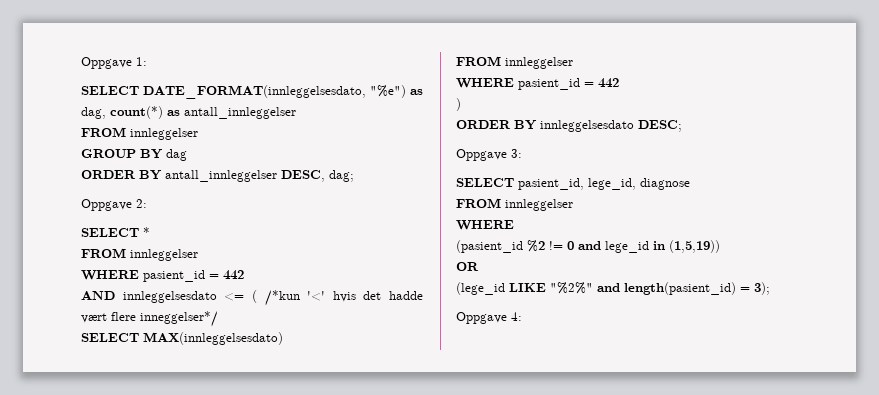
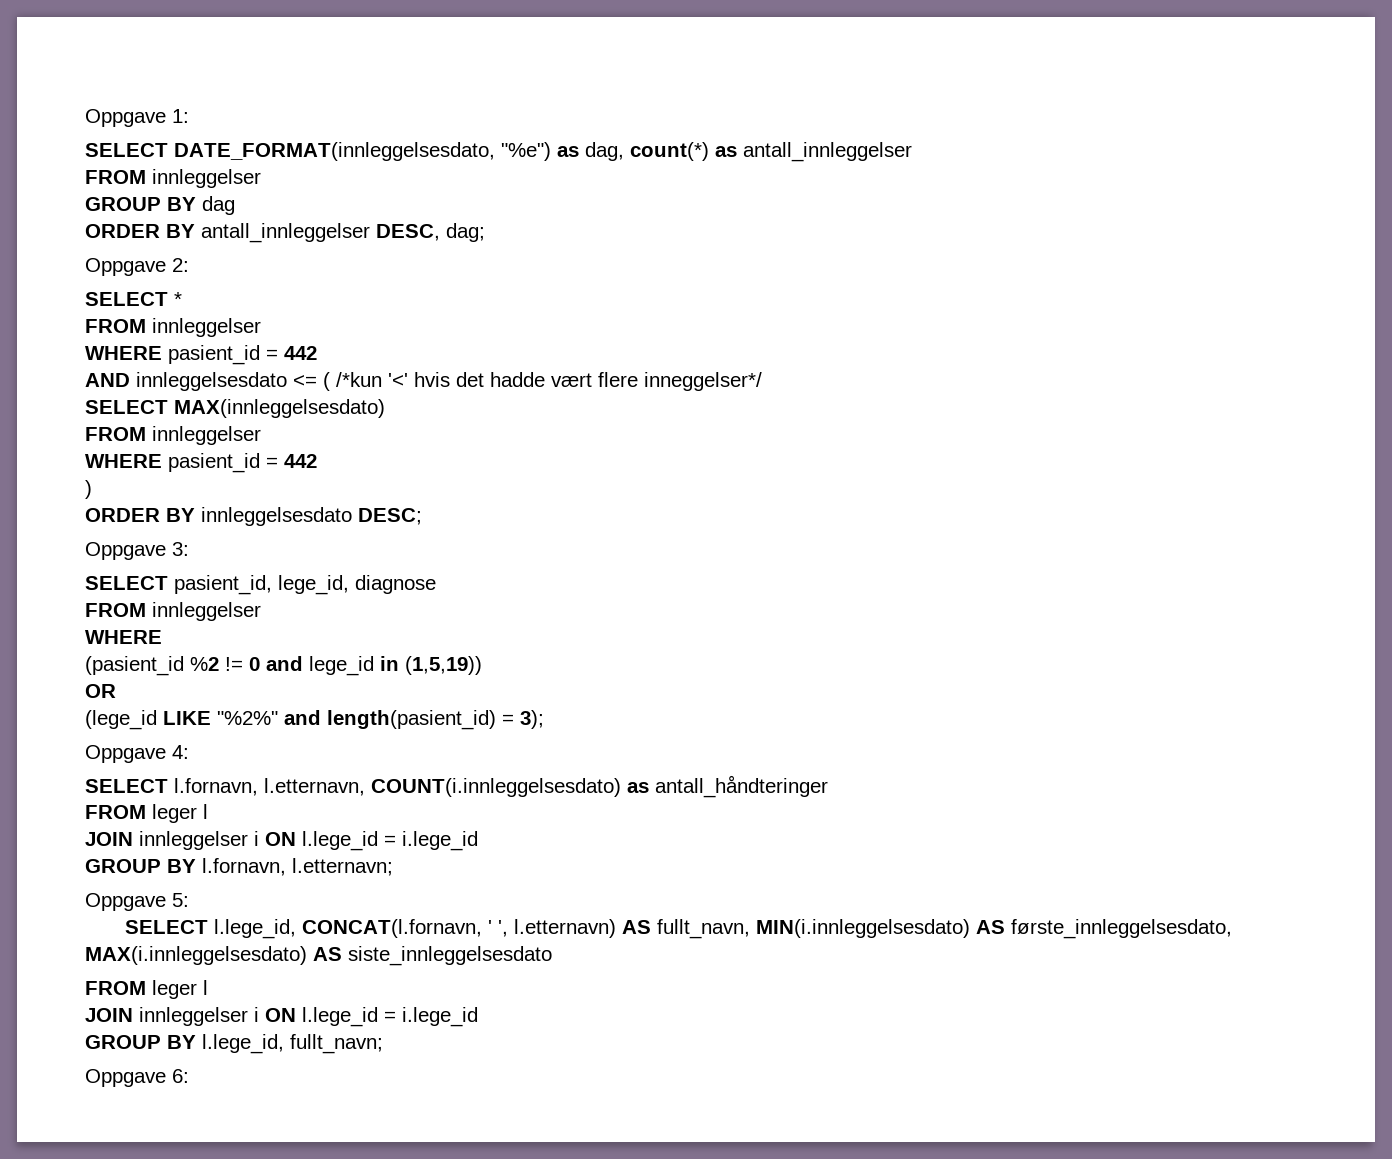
+ SELECT l.fornavn, l.etternavn, COUNT(i.innleggelsesdato) as antall_håndteringer
+ FROM leger l
+ JOIN innleggelser i ON l.lege_id = i.lege_id
+ GROUP BY l.fornavn, l.etternavn;
+ Oppgave 5:
+ SELECT l.lege_id, CONCAT(l.fornavn, ' ', l.etternavn) AS fullt_navn, MIN(i.innleggelsesdato) AS første_innleggelsesdato, MAX(i.innleggelsesdato) AS siste_innleggelsesdato
+ FROM leger l
+ JOIN innleggelser i ON l.lege_id = i.lege_id
+ GROUP BY l.lege_id, fullt_navn;
+ Oppgave 6:

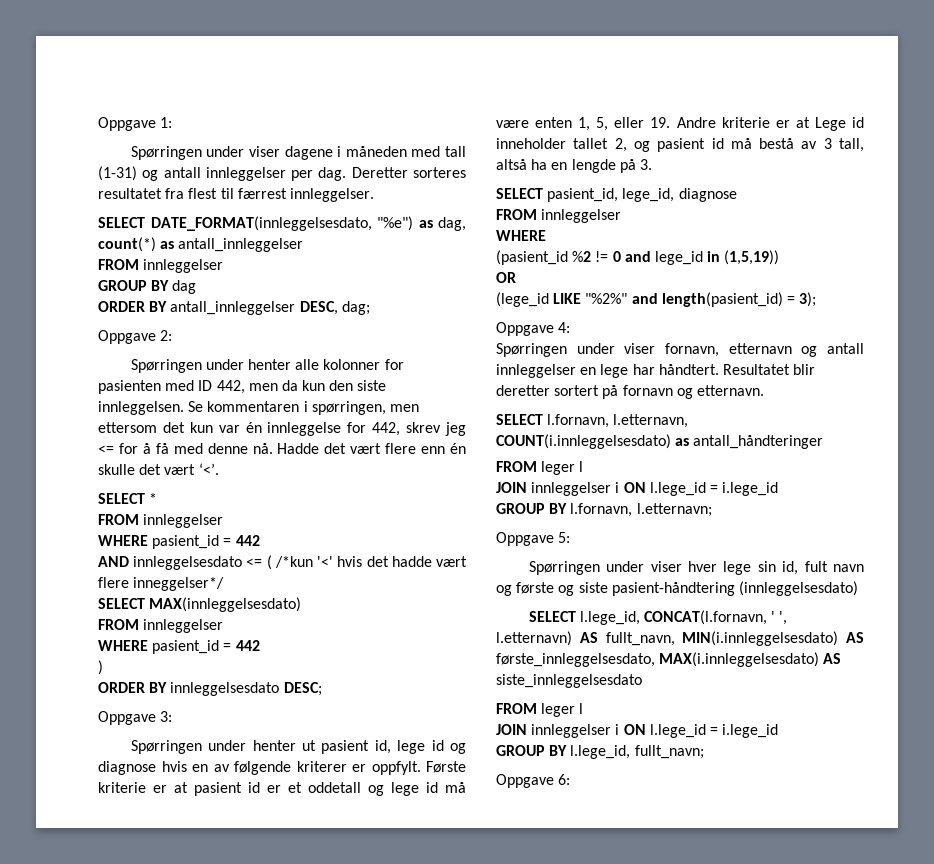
+ Spørringen under viser dagene i måneden med tall (1-31) og antall innleggelser per dag. Deretter sorteres resultatet fra flest til færrest innleggelser.
+ Spørringen under henter alle kolonner for pasienten med ID 442, men da kun den siste innleggelsen. Se kommentaren i spørringen, men ettersom det kun var én innleggelse for 442, skrev jeg <= for å få med denne nå. Hadde det vært flere enn én skulle det vært ‘<’.
+ Spørringen under henter ut pasient id, lege id og diagnose hvis en av følgende kriterer er oppfylt. Første kriterie er at pasient id er et oddetall og lege id må være enten 1, 5, eller 19. Andre kriterie er at Lege id inneholder tallet 2, og pasient id må bestå av 3 tall, altså ha en lengde på 3.
+ Spørringen under viser fornavn, etternavn og antall innleggelser en lege har håndtert. Resultatet blir deretter sortert på fornavn og etternavn.
+ Spørringen under viser hver lege sin id, fult navn og første og siste pasient-håndtering (innleggelsesdato)

